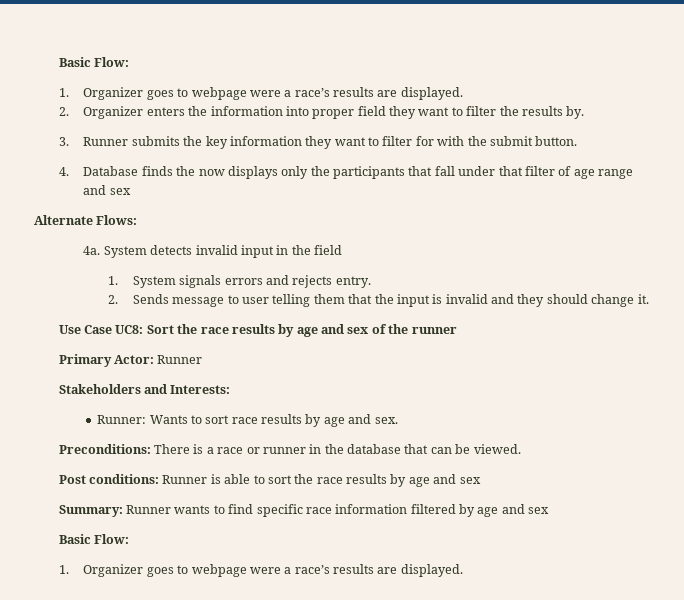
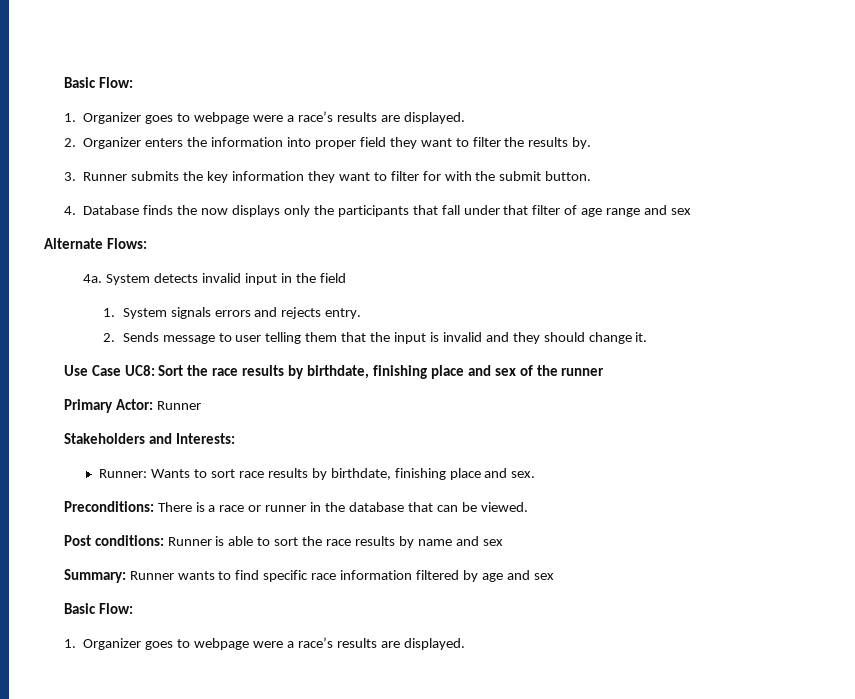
- Use Case UC8: Sort the race results by age and sex of the runner
+ Use Case UC8: Sort the race results by birthdate, finishing place and sex of the runner
- Runner: Wants to sort race results by age and sex.
+ Runner: Wants to sort race results by birthdate, finishing place and sex.
- Post conditions: Runner is able to sort the race results by age and sex
+ Post conditions: Runner is able to sort the race results by name and sex

